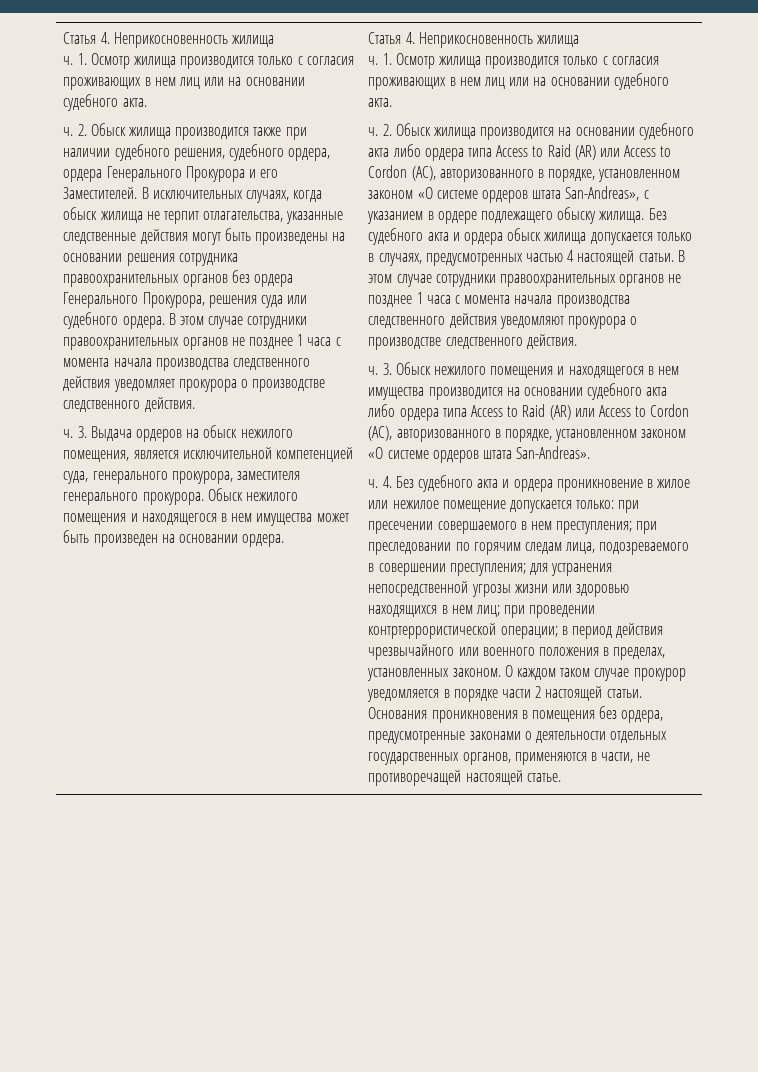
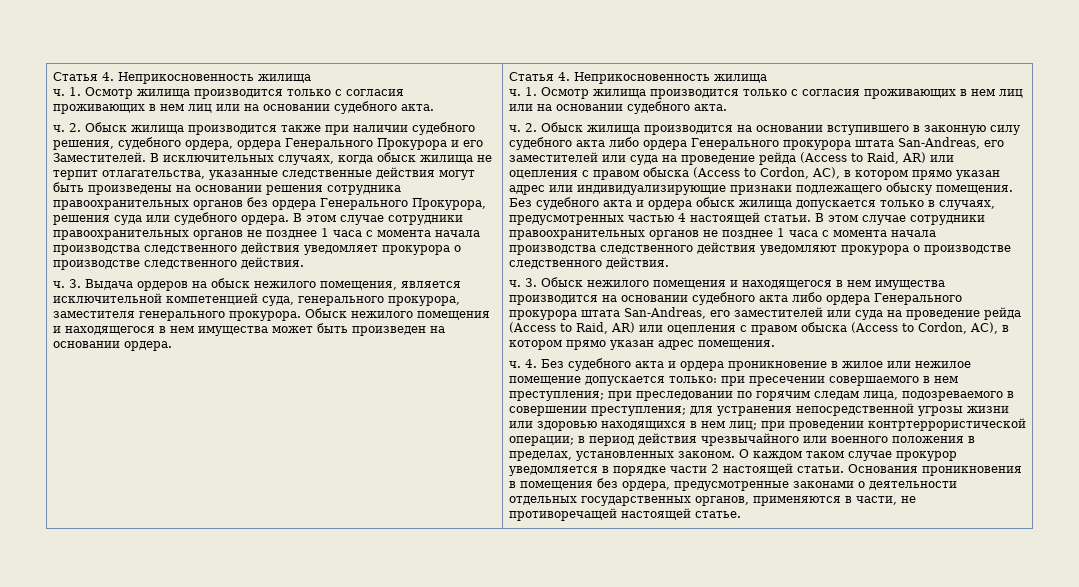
- ч. 2. Обыск жилища производится на основании судебного акта либо ордера типа Access to Raid (AR) или Access to Cordon (AC), авторизованного в порядке, установленном законом «О системе ордеров штата San-Andreas», с указанием в ордере подлежащего обыску жилища.
+ ч. 2. Обыск жилища производится на основании вступившего в законную силу судебного акта либо ордера Генерального прокурора штата San-Andreas, его заместителей или суда на проведение рейда (Access to Raid, AR) или оцепления с правом обыска (Access to Cordon, AC), в котором прямо указан адрес или индивидуализирующие признаки подлежащего обыску помещения.
- ч. 3. Обыск нежилого помещения и находящегося в нем имущества производится на основании судебного акта либо ордера типа Access to Raid (AR) или Access to Cordon (AC), авторизованного в порядке, установленном законом «О системе ордеров штата San-Andreas».
+ ч. 3. Обыск нежилого помещения и находящегося в нем имущества производится на основании судебного акта либо ордера Генерального прокурора штата San-Andreas, его заместителей или суда на проведение рейда (Access to Raid, AR) или оцепления с правом обыска (Access to Cordon, AC), в котором прямо указан адрес помещения.

